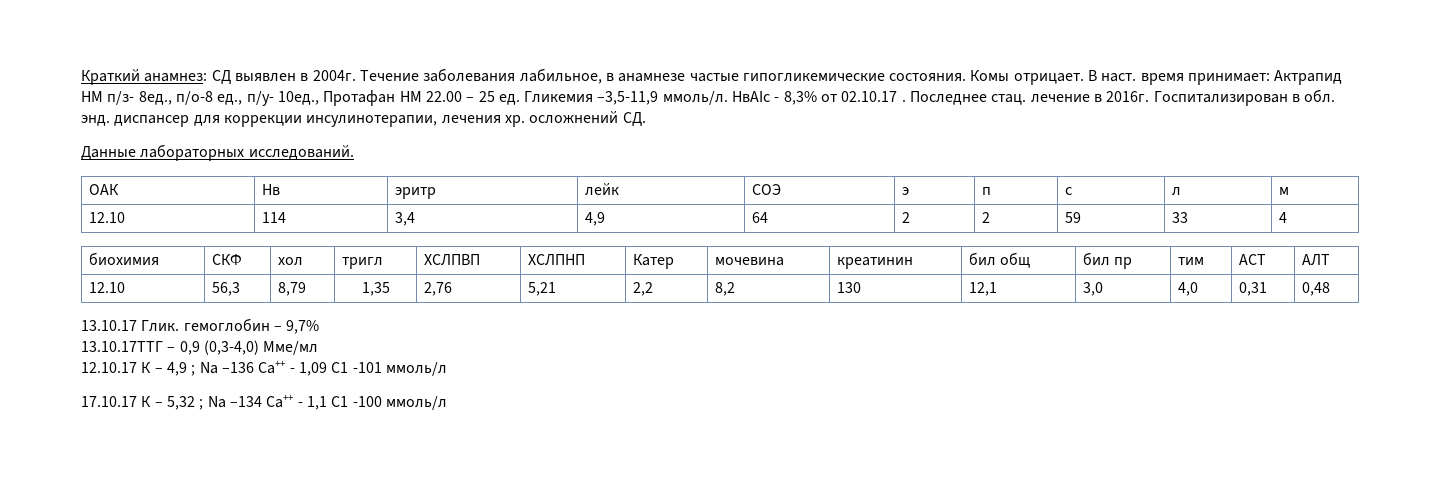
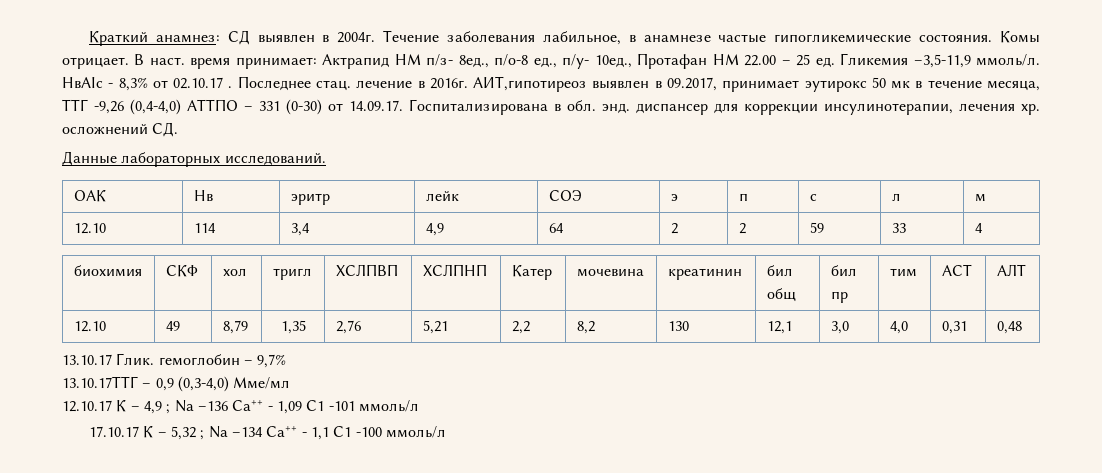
- Госпитализирован в обл. энд. диспансер для коррекции инсулинотерапии, лечения хр. осложнений СД.
+ АИТ,гипотиреоз выявлен в 09.2017, принимает эутирокс 50 мк в течение месяца, ТТГ -9,26 (0,4-4,0) АТТПО – 331 (0-30) от 14.09.17. Госпитализирована в обл. энд. диспансер для коррекции инсулинотерапии, лечения хр. осложнений СД.
- 12.10 | 56,3 | 8,79 | 1,35 | 2,76 | 5,21 | 2,2 | 8,2 | 130 | 12,1 | 3,0 | 4,0 | 0,31 | 0,48
+ 12.10 | 49 | 8,79 | 1,35 | 2,76 | 5,21 | 2,2 | 8,2 | 130 | 12,1 | 3,0 | 4,0 | 0,31 | 0,48

